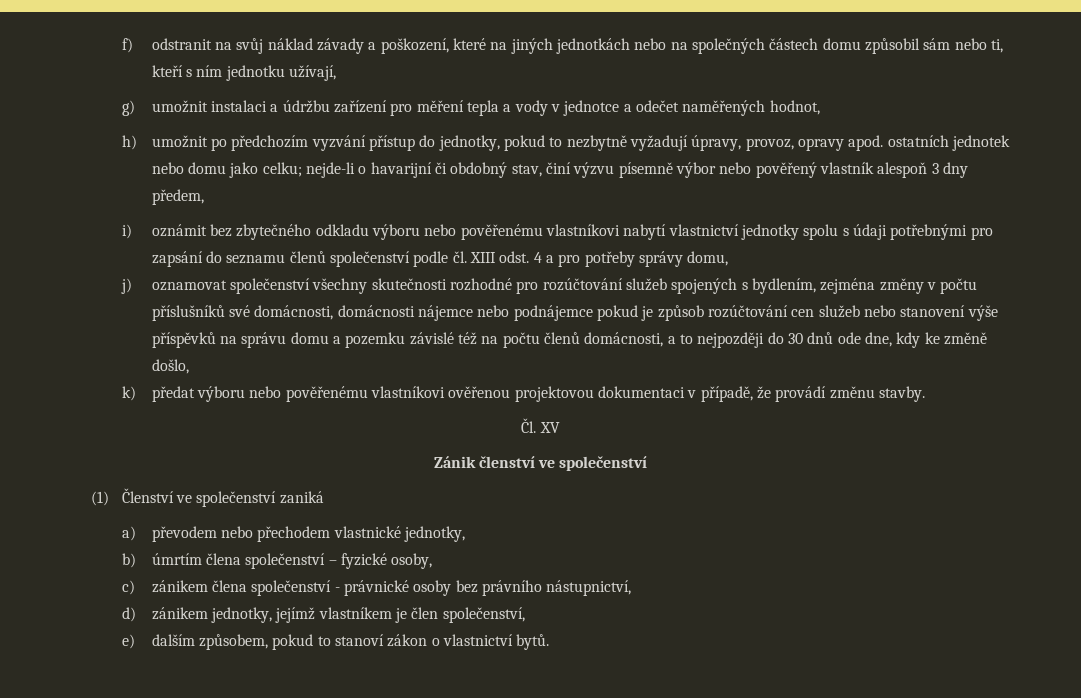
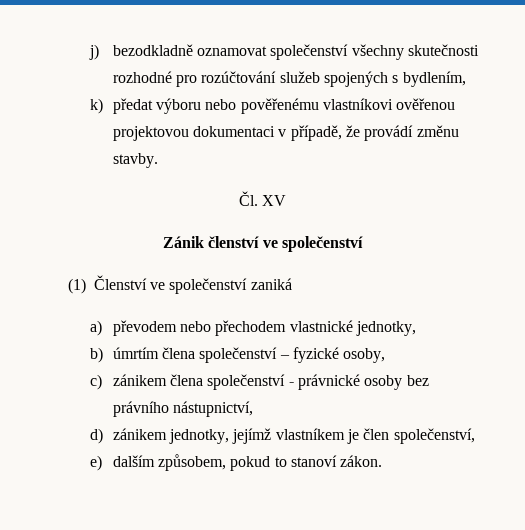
- f) odstranit na svůj náklad závady a poškození, které na jiných jednotkách nebo na společných částech domu způsobil sám nebo ti, kteří s ním jednotku užívají,
- g) umožnit instalaci a údržbu zařízení pro měření tepla a vody v jednotce a odečet naměřených hodnot,
- h) umožnit po předchozím vyzvání přístup do jednotky, pokud to nezbytně vyžadují úpravy, provoz, opravy apod. ostatních jednotek nebo domu jako celku; nejde-li o havarijní či obdobný stav, činí výzvu písemně výbor nebo pověřený vlastník alespoň 3 dny předem,
- i) oznámit bez zbytečného odkladu výboru nebo pověřenému vlastníkovi nabytí vlastnictví jednotky spolu s údaji potřebnými pro zapsání do seznamu členů společenství podle čl. XIII odst. 4 a pro potřeby správy domu,
- j) oznamovat společenství všechny skutečnosti rozhodné pro rozúčtování služeb spojených s bydlením, zejména změny v počtu příslušníků své domácnosti, domácnosti nájemce nebo podnájemce pokud je způsob rozúčtování cen služeb nebo stanovení výše příspěvků na správu domu a pozemku závislé též na počtu členů domácnosti, a to nejpozději do 30 dnů ode dne, kdy ke změně došlo,
+ j) bezodkladně oznamovat společenství všechny skutečnosti rozhodné pro rozúčtování služeb spojených s bydlením,
- e) dalším způsobem, pokud to stanoví zákon o vlastnictví bytů.
+ e) dalším způsobem, pokud to stanoví zákon.

